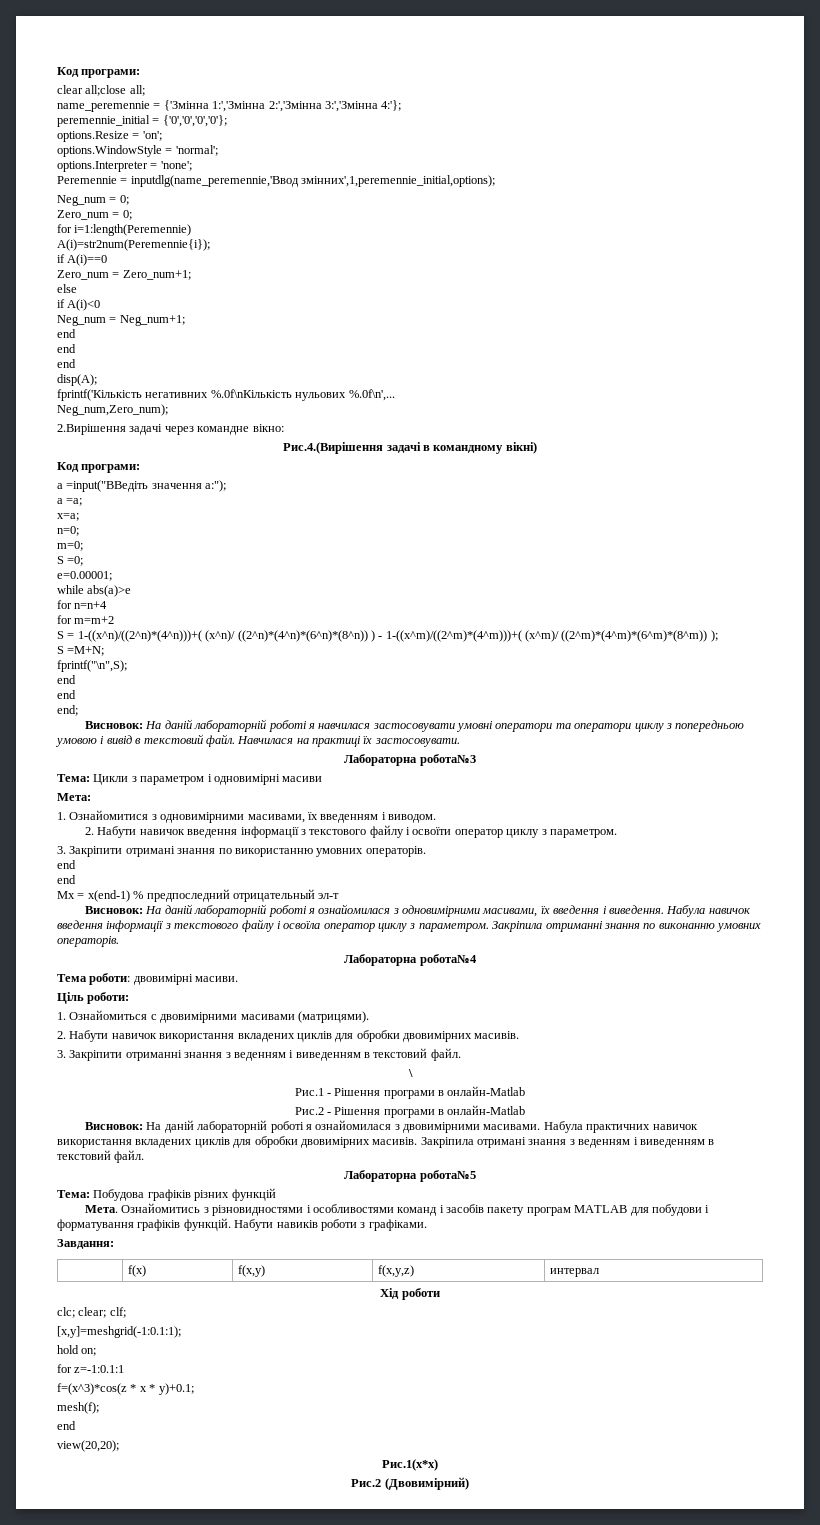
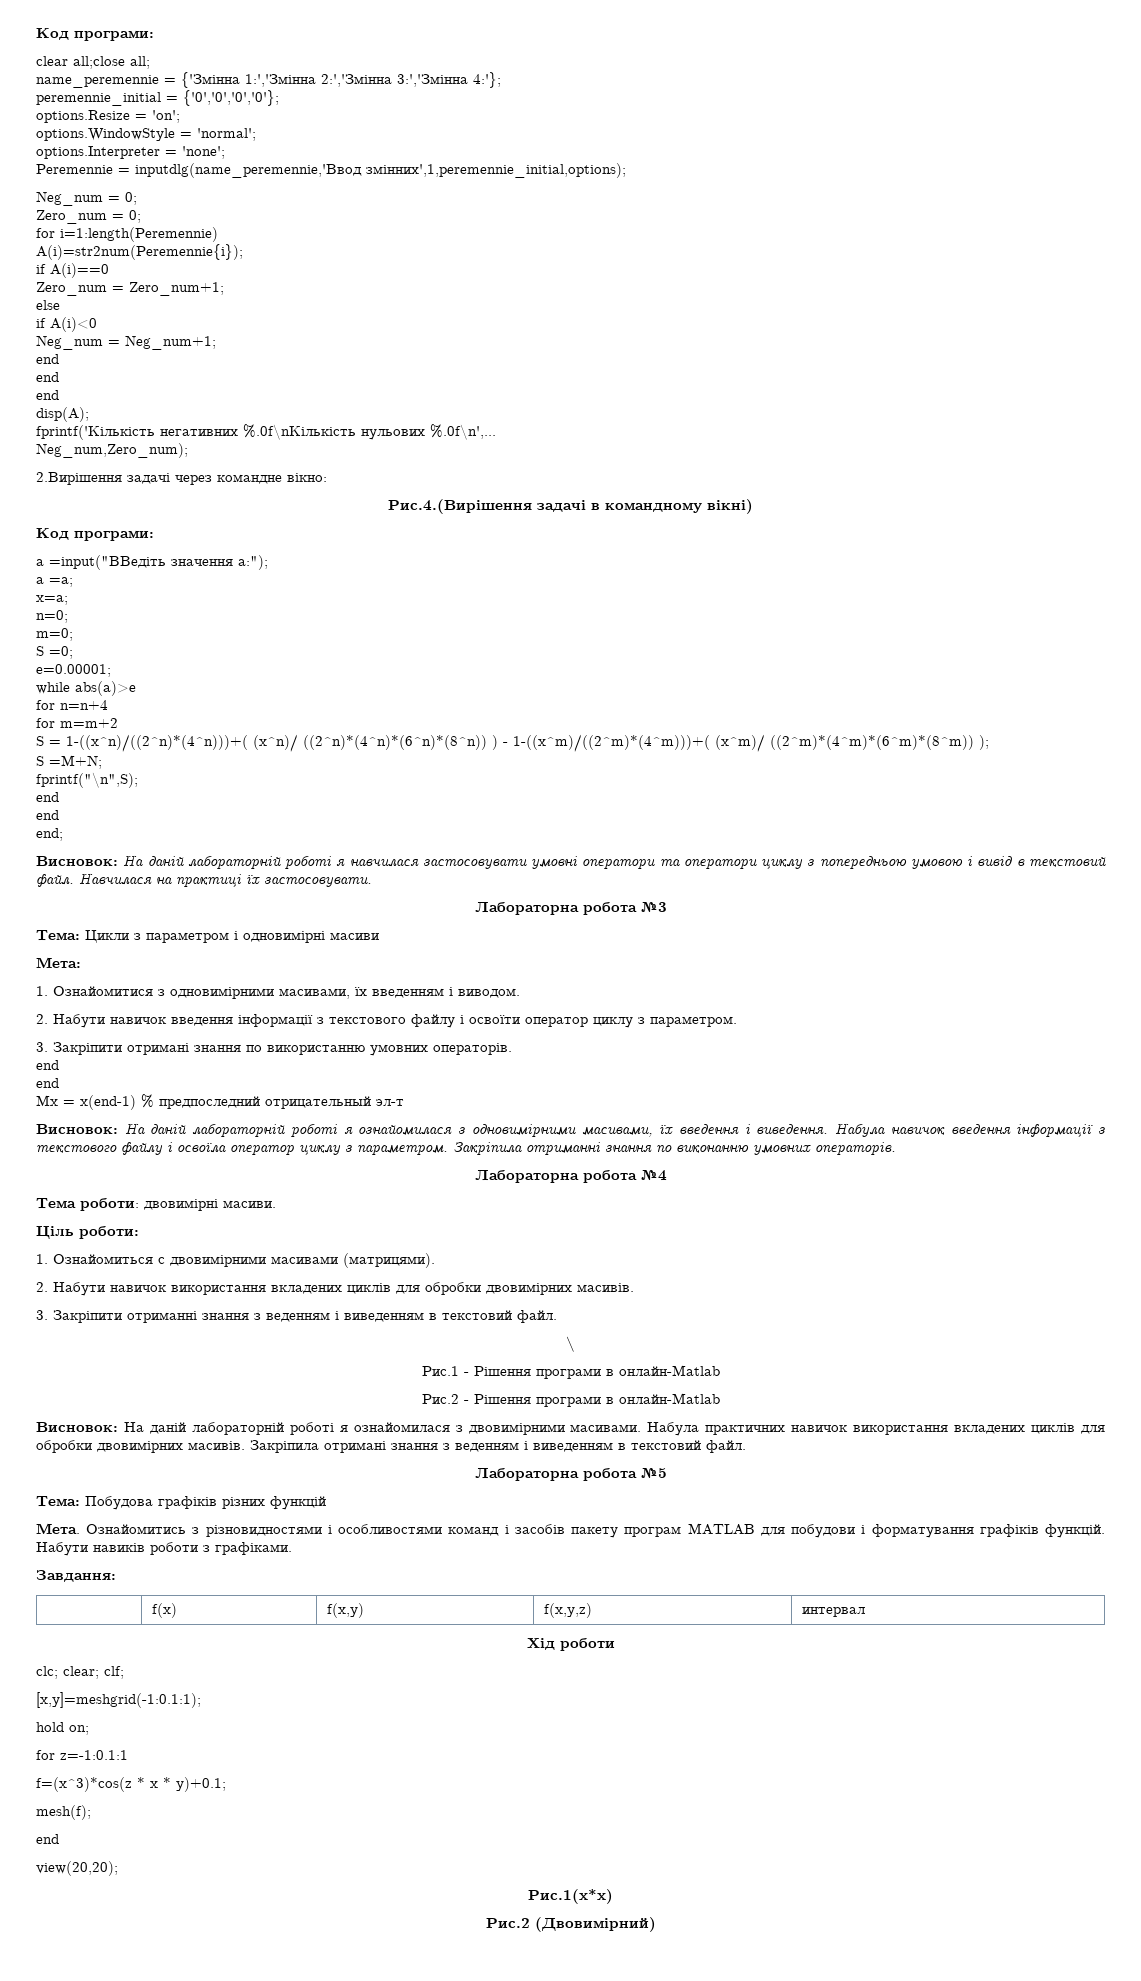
- Лабораторна робота№3
+ Лабораторна робота №3
- Лабораторна робота№4
+ Лабораторна робота №4
- Лабораторна робота№5
+ Лабораторна робота №5

